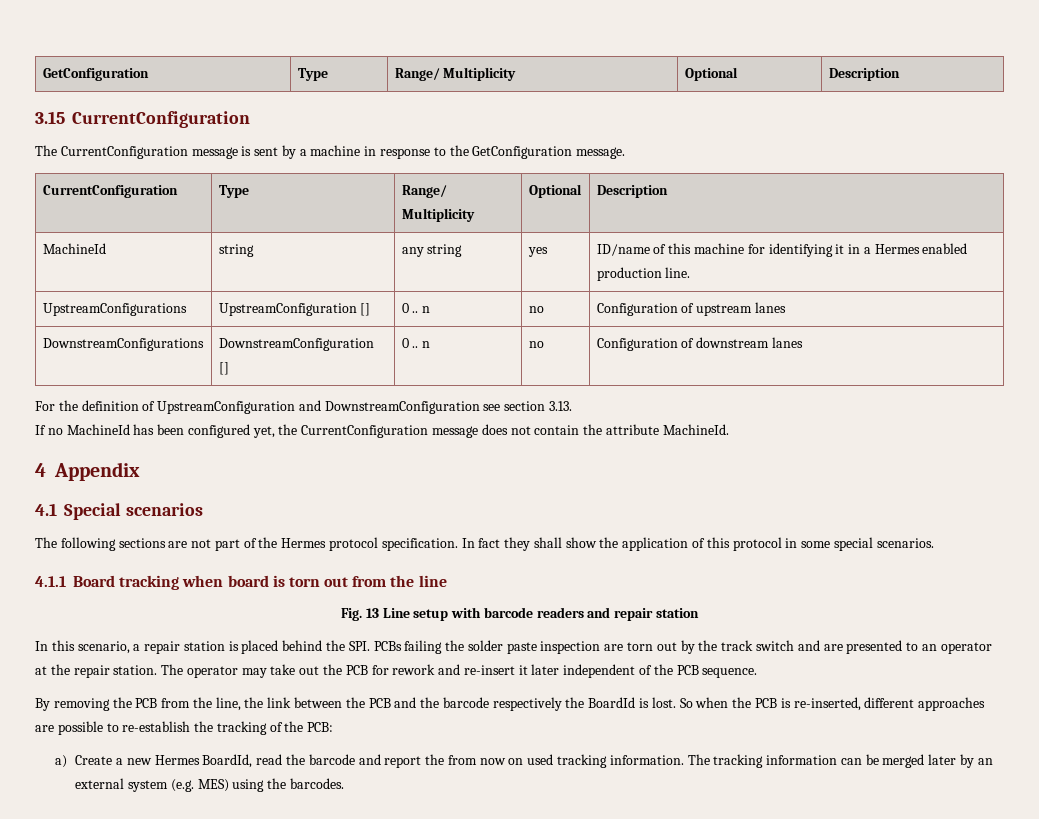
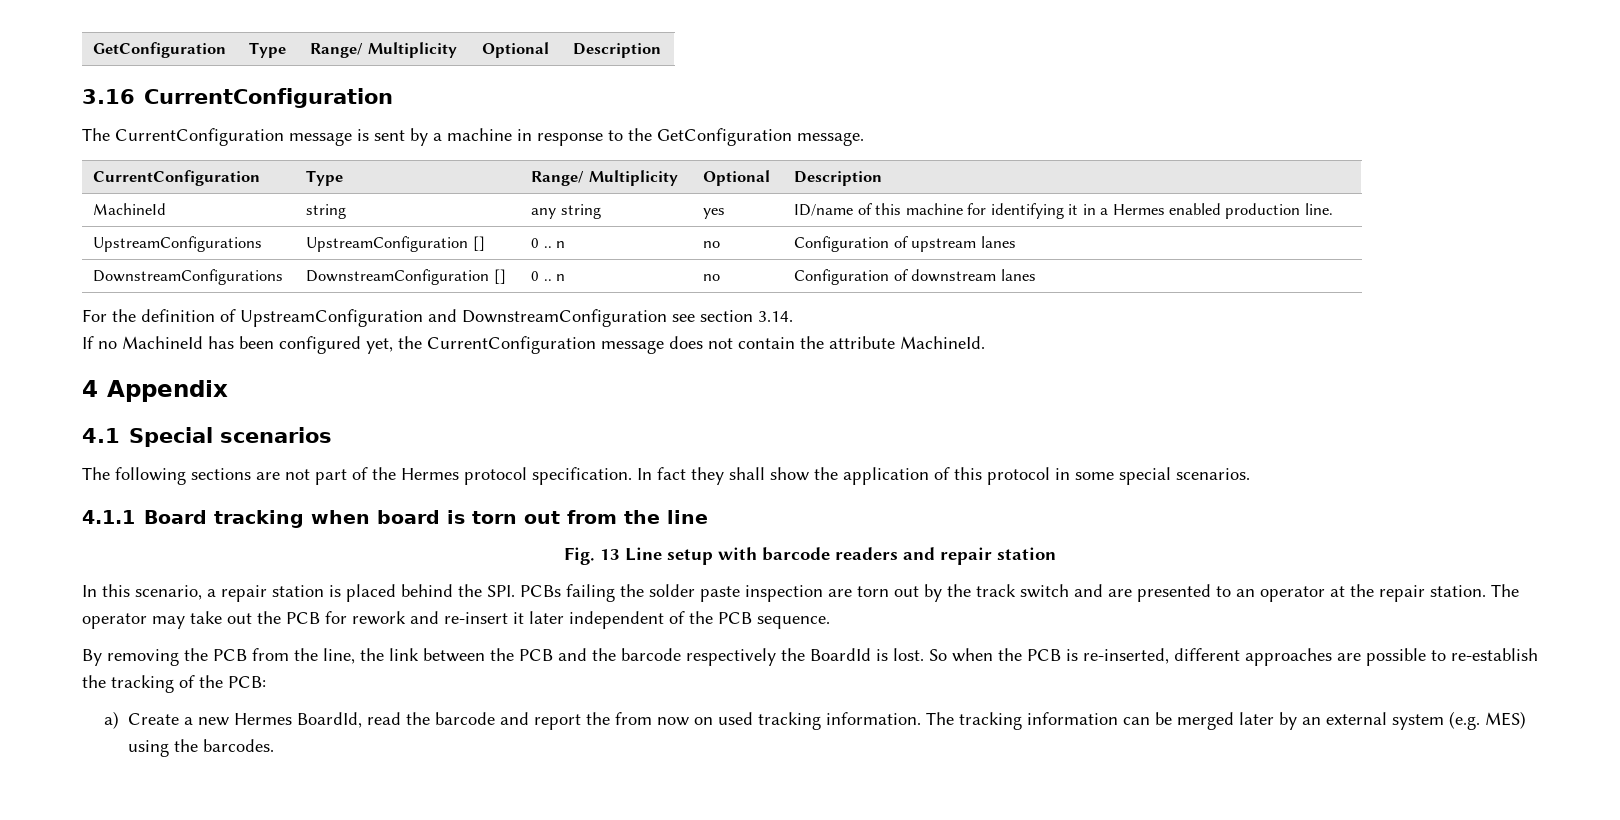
- 3.15 CurrentConfiguration
+ 3.16 CurrentConfiguration
- For the definition of UpstreamConfiguration and DownstreamConfiguration see section 3.13.
+ For the definition of UpstreamConfiguration and DownstreamConfiguration see section 3.14.

